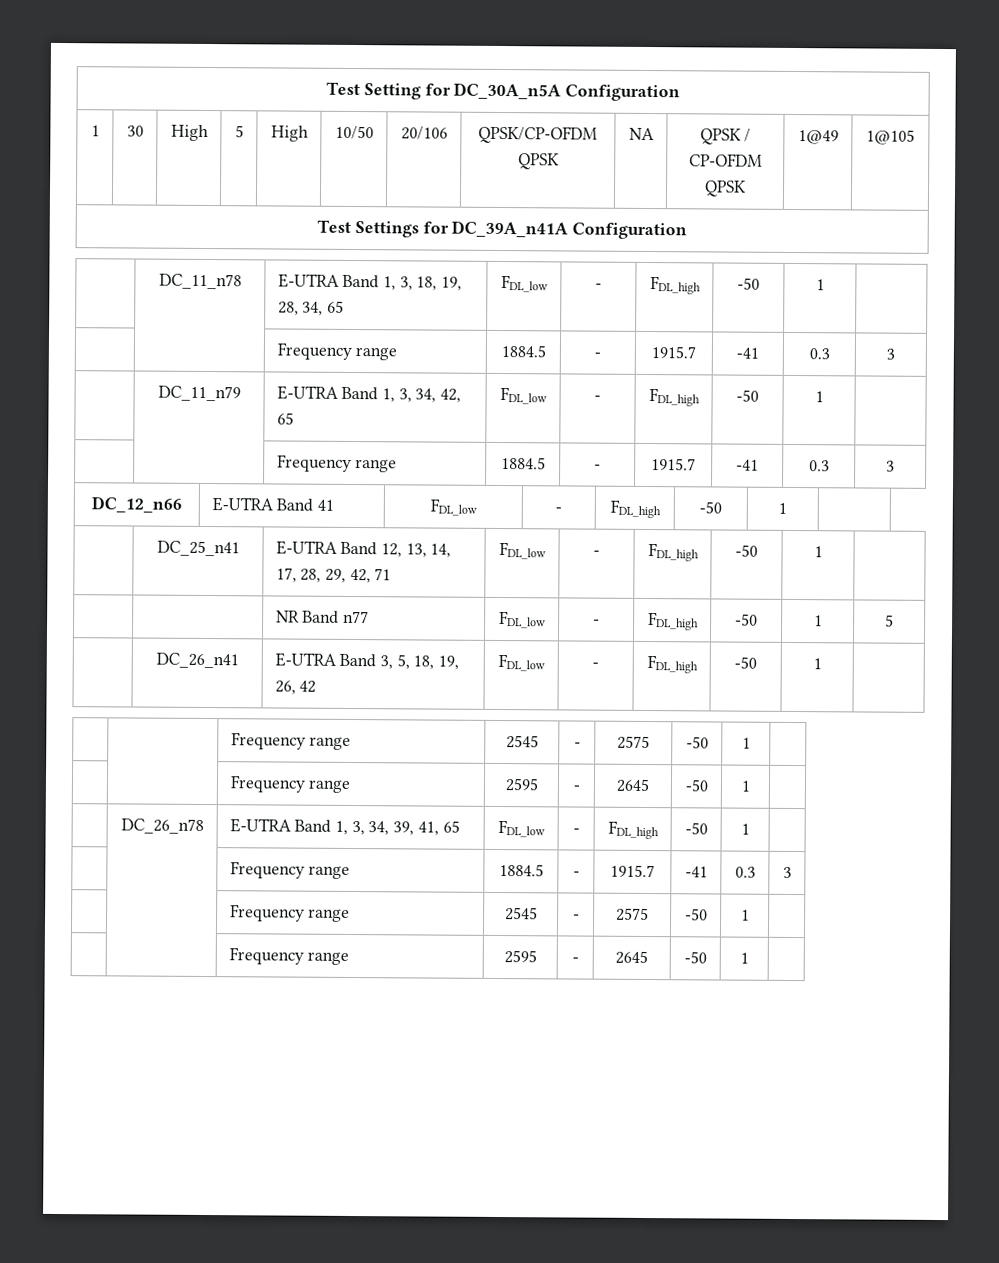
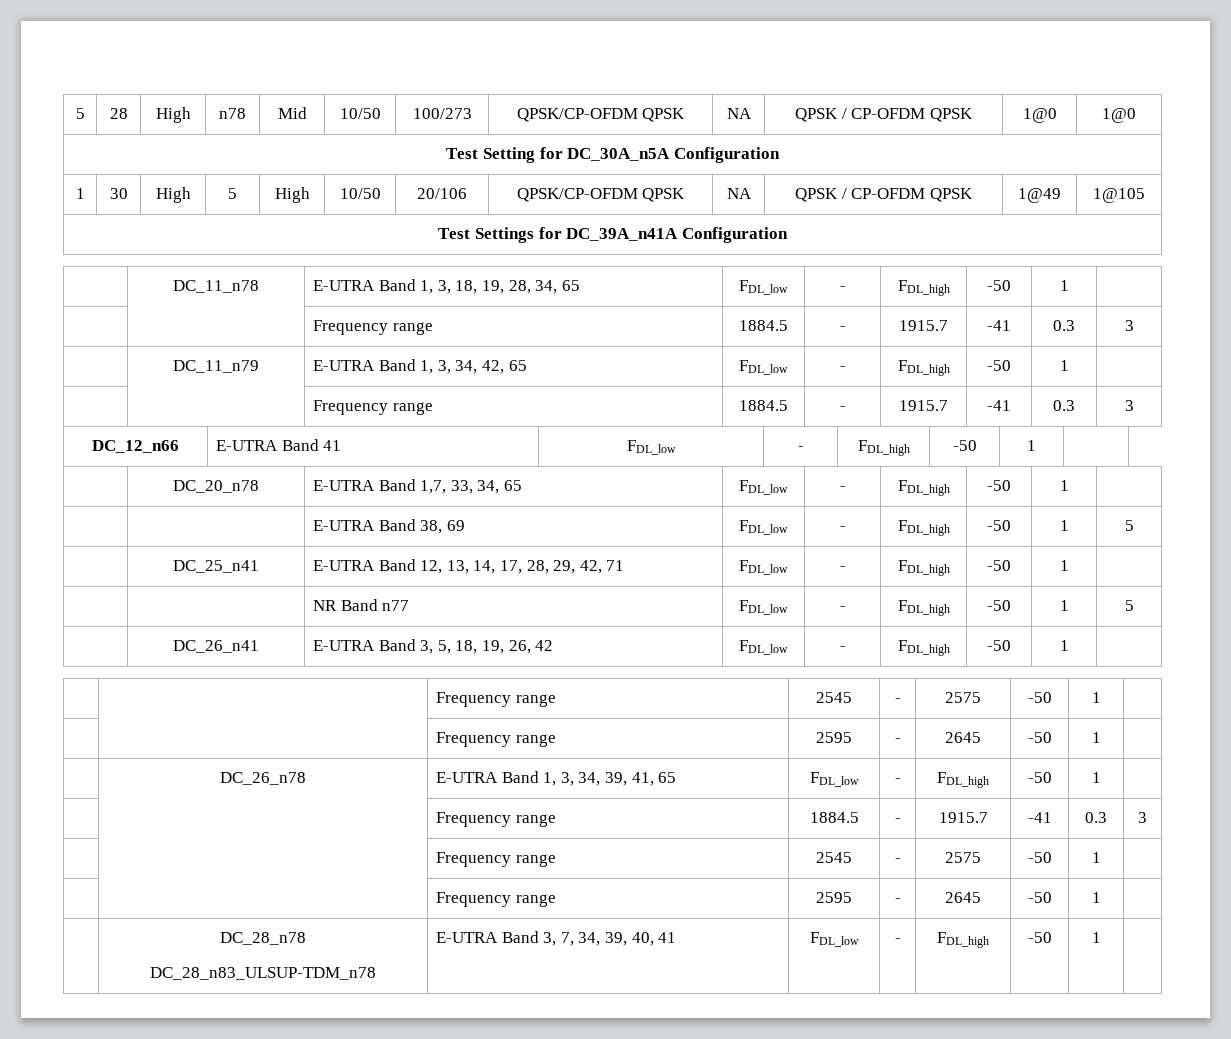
+ 5 | 28 | High | n78 | Mid | 10/50 | 100/273 | QPSK/CP-OFDM QPSK | NA | QPSK / CP-OFDM QPSK | 1@0 | 1@0
+ | DC_20_n78 | E-UTRA Band 1,7, 33, 34, 65 | FDL_low | - | FDL_high | -50 | 1 |
+ | | E-UTRA Band 38, 69 | FDL_low | - | FDL_high | -50 | 1 | 5
+ | DC_28_n78
+ DC_28_n83_ULSUP-TDM_n78 | E-UTRA Band 3, 7, 34, 39, 40, 41 | FDL_low | - | FDL_high | -50 | 1 |

